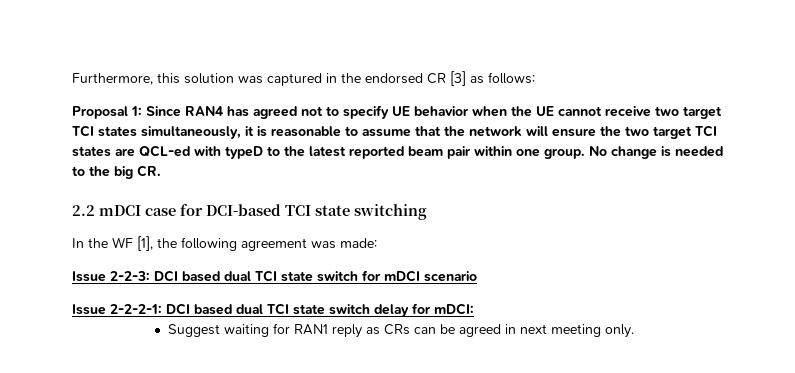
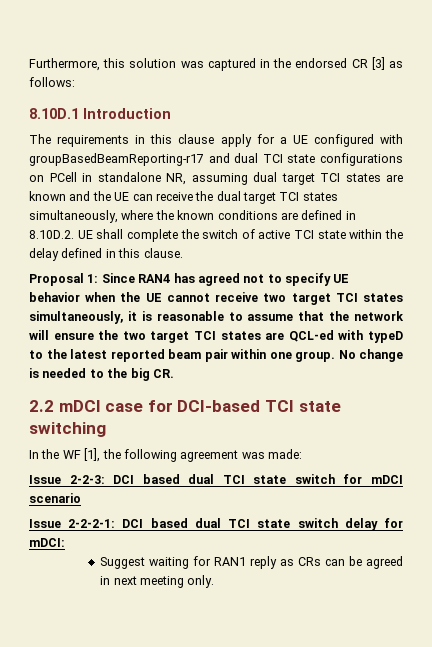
+ 8.10D.1 Introduction
+ The requirements in this clause apply for a UE configured with groupBasedBeamReporting-r17 and dual TCI state configurations on PCell in standalone NR, assuming dual target TCI states are known and the UE can receive the dual target TCI states simultaneously, where the known conditions are defined in 8.10D.2. UE shall complete the switch of active TCI state within the delay defined in this clause.

